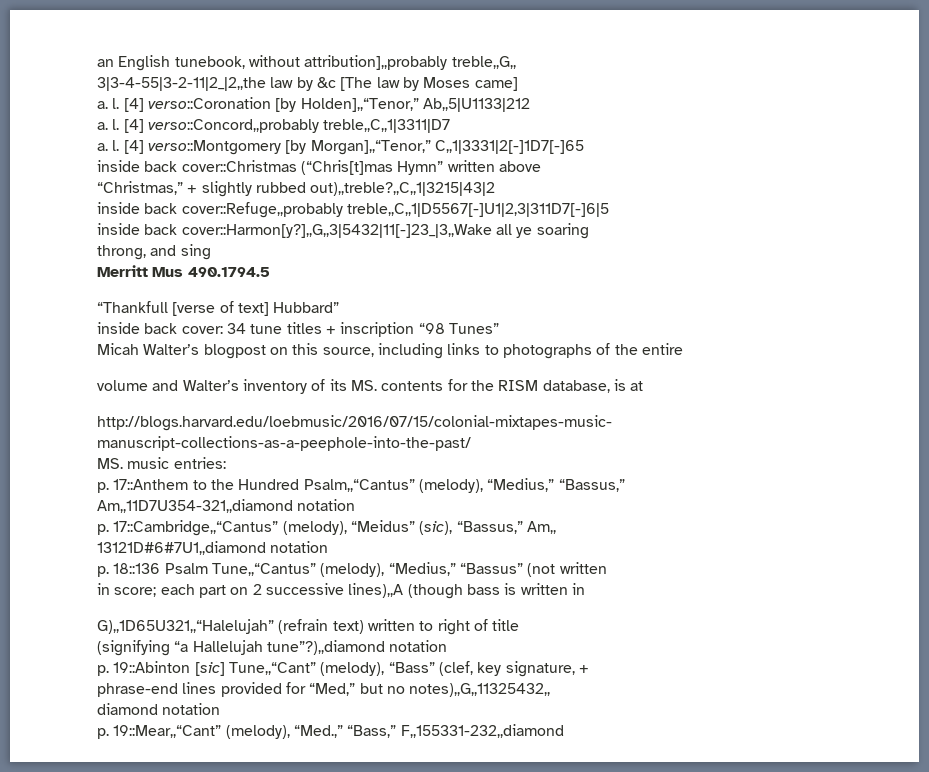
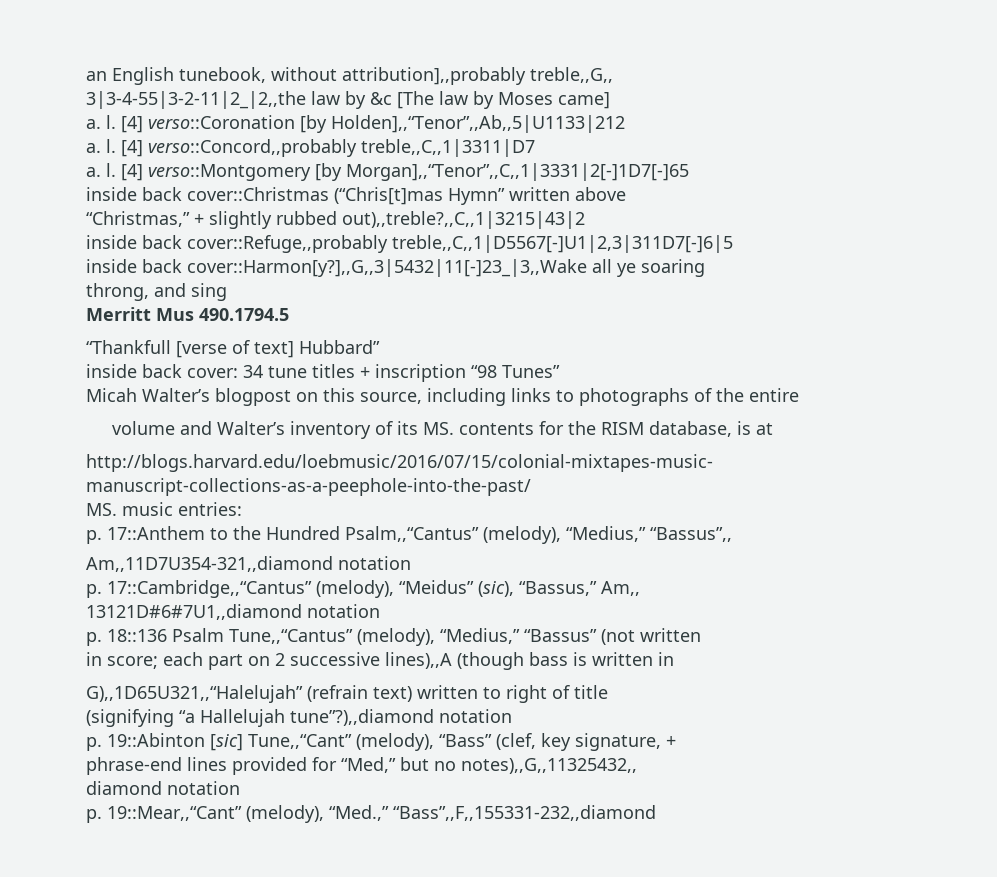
- [4] verso::Coronation [by Holden],,“Tenor,” Ab,,5|U1133|212
+ [4] verso::Coronation [by Holden],,“Tenor”,,Ab,,5|U1133|212
- [4] verso::Montgomery [by Morgan],,“Tenor,” C,,1|3331|2[-]1D7[-]65
+ [4] verso::Montgomery [by Morgan],,“Tenor”,,C,,1|3331|2[-]1D7[-]65
- p. 17::Anthem to the Hundred Psalm,,“Cantus” (melody), “Medius,” “Bassus,”
+ p. 17::Anthem to the Hundred Psalm,,“Cantus” (melody), “Medius,” “Bassus”,,
- p. 19::Mear,,“Cant” (melody), “Med.,” “Bass,” F,,155331-232,,diamond
+ p. 19::Mear,,“Cant” (melody), “Med.,” “Bass”,,F,,155331-232,,diamond

